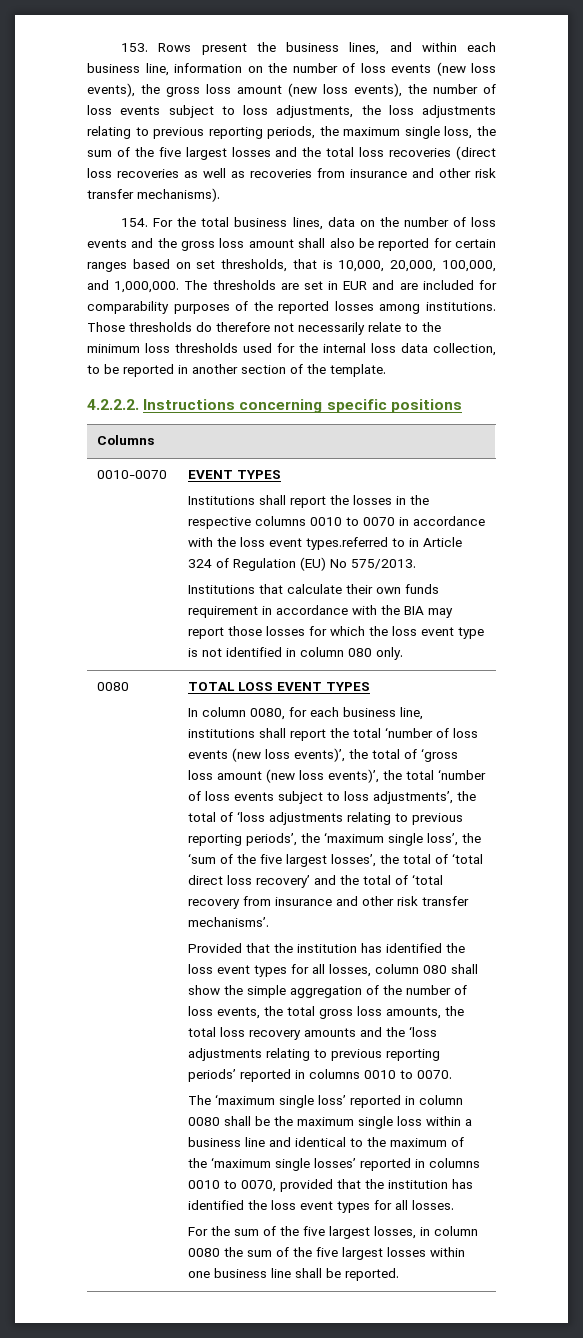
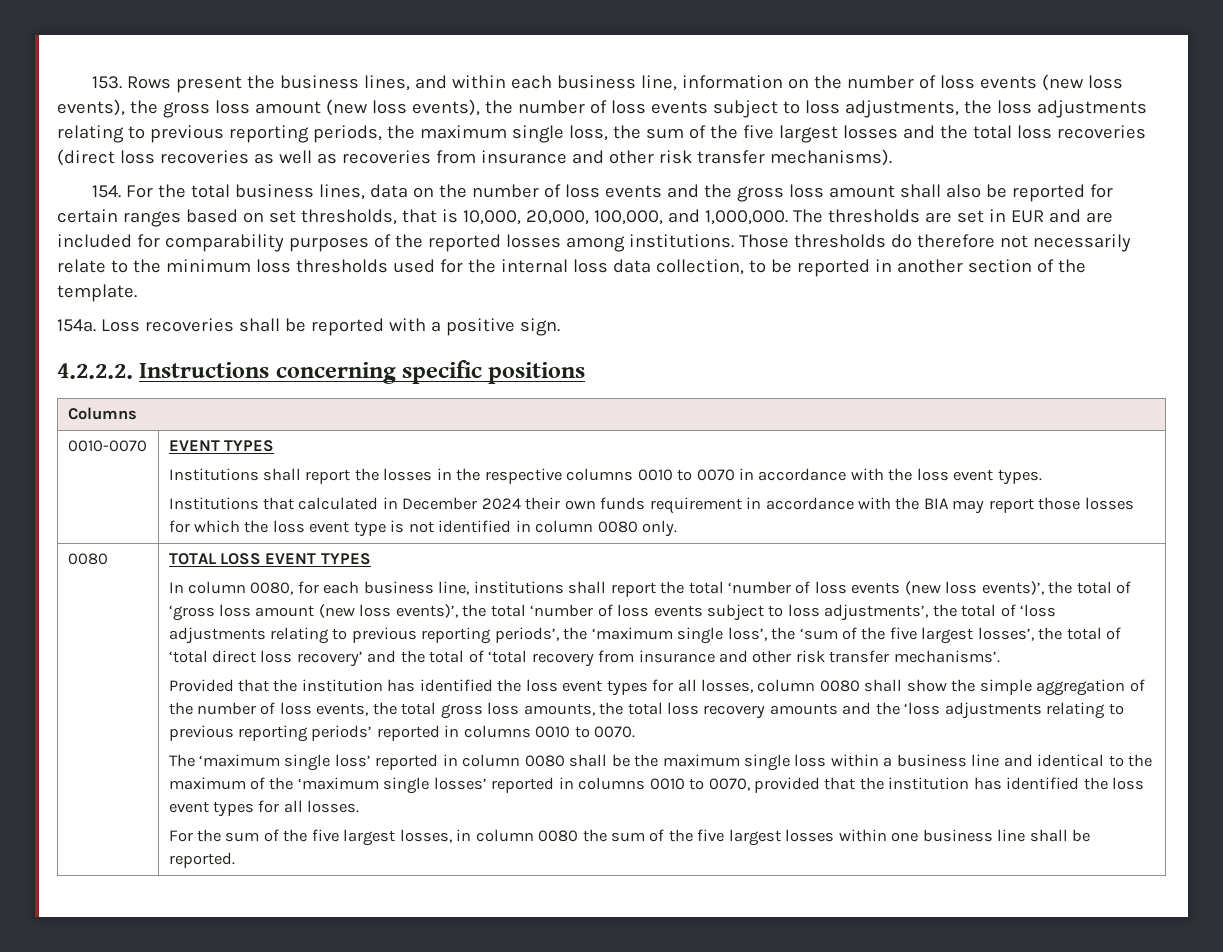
+ 154a. Loss recoveries shall be reported with a positive sign.
- Institutions shall report the losses in the respective columns 0010 to 0070 in accordance with the loss event types.referred to in Article 324 of Regulation (EU) No 575/2013.
- Institutions that calculate their own funds requirement in accordance with the BIA may report those losses for which the loss event type is not identified in column 080 only.
+ Institutions shall report the losses in the respective columns 0010 to 0070 in accordance with the loss event types.
+ Institutions that calculated in December 2024 their own funds requirement in accordance with the BIA may report those losses for which the loss event type is not identified in column 0080 only.
- Provided that the institution has identified the loss event types for all losses, column 080 shall show the simple aggregation of the number of loss events, the total gross loss amounts, the total loss recovery amounts and the ‘loss adjustments relating to previous reporting periods’ reported in columns 0010 to 0070.
+ Provided that the institution has identified the loss event types for all losses, column 0080 shall show the simple aggregation of the number of loss events, the total gross loss amounts, the total loss recovery amounts and the ‘loss adjustments relating to previous reporting periods’ reported in columns 0010 to 0070.

